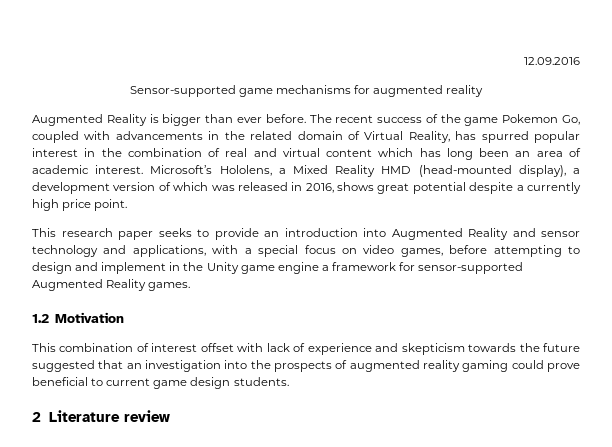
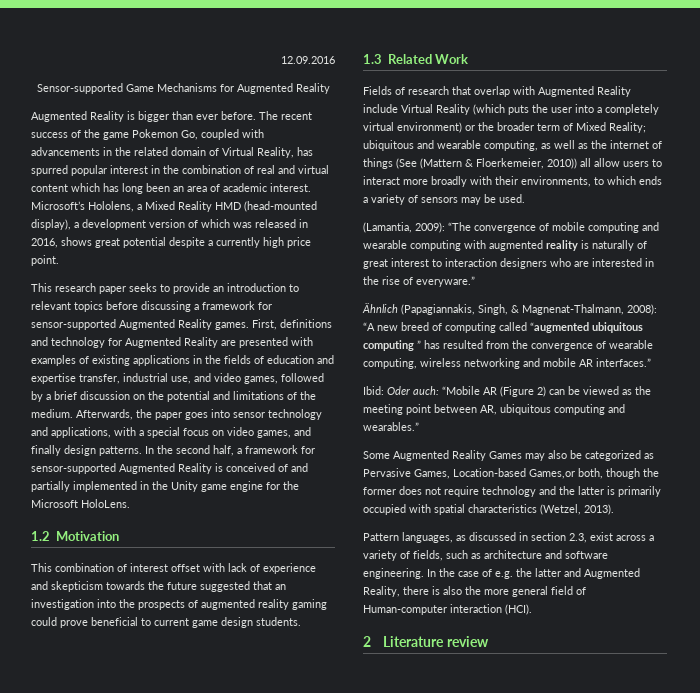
- Sensor-supported game mechanisms for augmented reality
+ Sensor-supported Game Mechanisms for Augmented Reality
- This research paper seeks to provide an introduction into Augmented Reality and sensor technology and applications, with a special focus on video games, before attempting to design and implement in the Unity game engine a framework for sensor-supported Augmented Reality games.
+ This research paper seeks to provide an introduction to relevant topics before discussing a framework for sensor-supported Augmented Reality games. First, definitions and technology for Augmented Reality are presented with examples of existing applications in the fields of education and expertise transfer, industrial use, and video games, followed by a brief discussion on the potential and limitations of the medium. Afterwards, the paper goes into sensor technology and applications, with a special focus on video games, and finally design patterns. In the second half, a framework for sensor-supported Augmented Reality is conceived of and partially implemented in the Unity game engine for the Microsoft HoloLens.
+ 1.3 Related Work
+ Fields of research that overlap with Augmented Reality include Virtual Reality (which puts the user into a completely virtual environment) or the broader term of Mixed Reality; ubiquitous and wearable computing, as well as the internet of things (See (Mattern & Floerkemeier, 2010)) all allow users to interact more broadly with their environments, to which ends a variety of sensors may be used.
+ (Lamantia, 2009): “The convergence of mobile computing and wearable computing with augmented reality is naturally of great interest to interaction designers who are interested in the rise of everyware.”
+ Ähnlich (Papagiannakis, Singh, & Magnenat-Thalmann, 2008): “A new breed of computing called “augmented ubiquitous computing ” has resulted from the convergence of wearable computing, wireless networking and mobile AR interfaces.”
+ Ibid: Oder auch: “Mobile AR (Figure 2) can be viewed as the meeting point between AR, ubiquitous computing and wearables.”
+ Some Augmented Reality Games may also be categorized as Pervasive Games, Location-based Games,or both, though the former does not require technology and the latter is primarily occupied with spatial characteristics (Wetzel, 2013).
+ Pattern languages, as discussed in section 2.3, exist across a variety of fields, such as architecture and software engineering. In the case of e.g. the latter and Augmented Reality, there is also the more general field of Human-computer interaction (HCI).

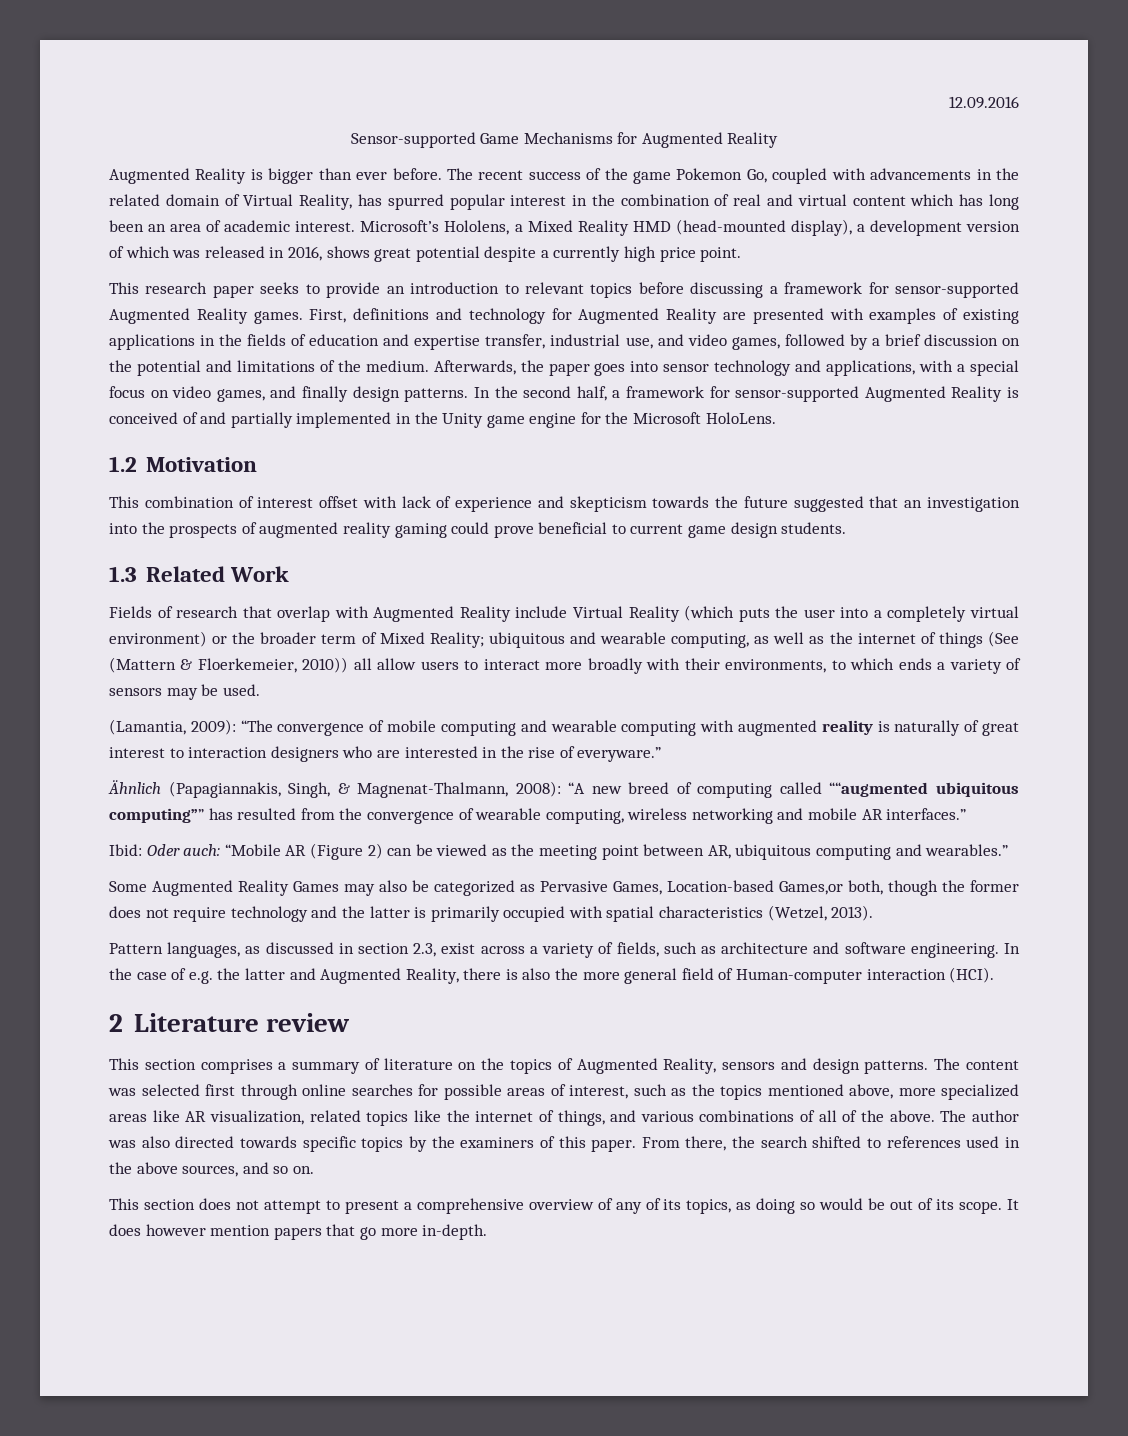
- Ähnlich (Papagiannakis, Singh, & Magnenat-Thalmann, 2008): “A new breed of computing called “augmented ubiquitous computing ” has resulted from the convergence of wearable computing, wireless networking and mobile AR interfaces.”
+ Ähnlich (Papagiannakis, Singh, & Magnenat-Thalmann, 2008): “A new breed of computing called ““augmented ubiquitous computing”” has resulted from the convergence of wearable computing, wireless networking and mobile AR interfaces.”
+ This section comprises a summary of literature on the topics of Augmented Reality, sensors and design patterns. The content was selected first through online searches for possible areas of interest, such as the topics mentioned above, more specialized areas like AR visualization, related topics like the internet of things, and various combinations of all of the above. The author was also directed towards specific topics by the examiners of this paper. From there, the search shifted to references used in the above sources, and so on.
+ This section does not attempt to present a comprehensive overview of any of its topics, as doing so would be out of its scope. It does however mention papers that go more in-depth.

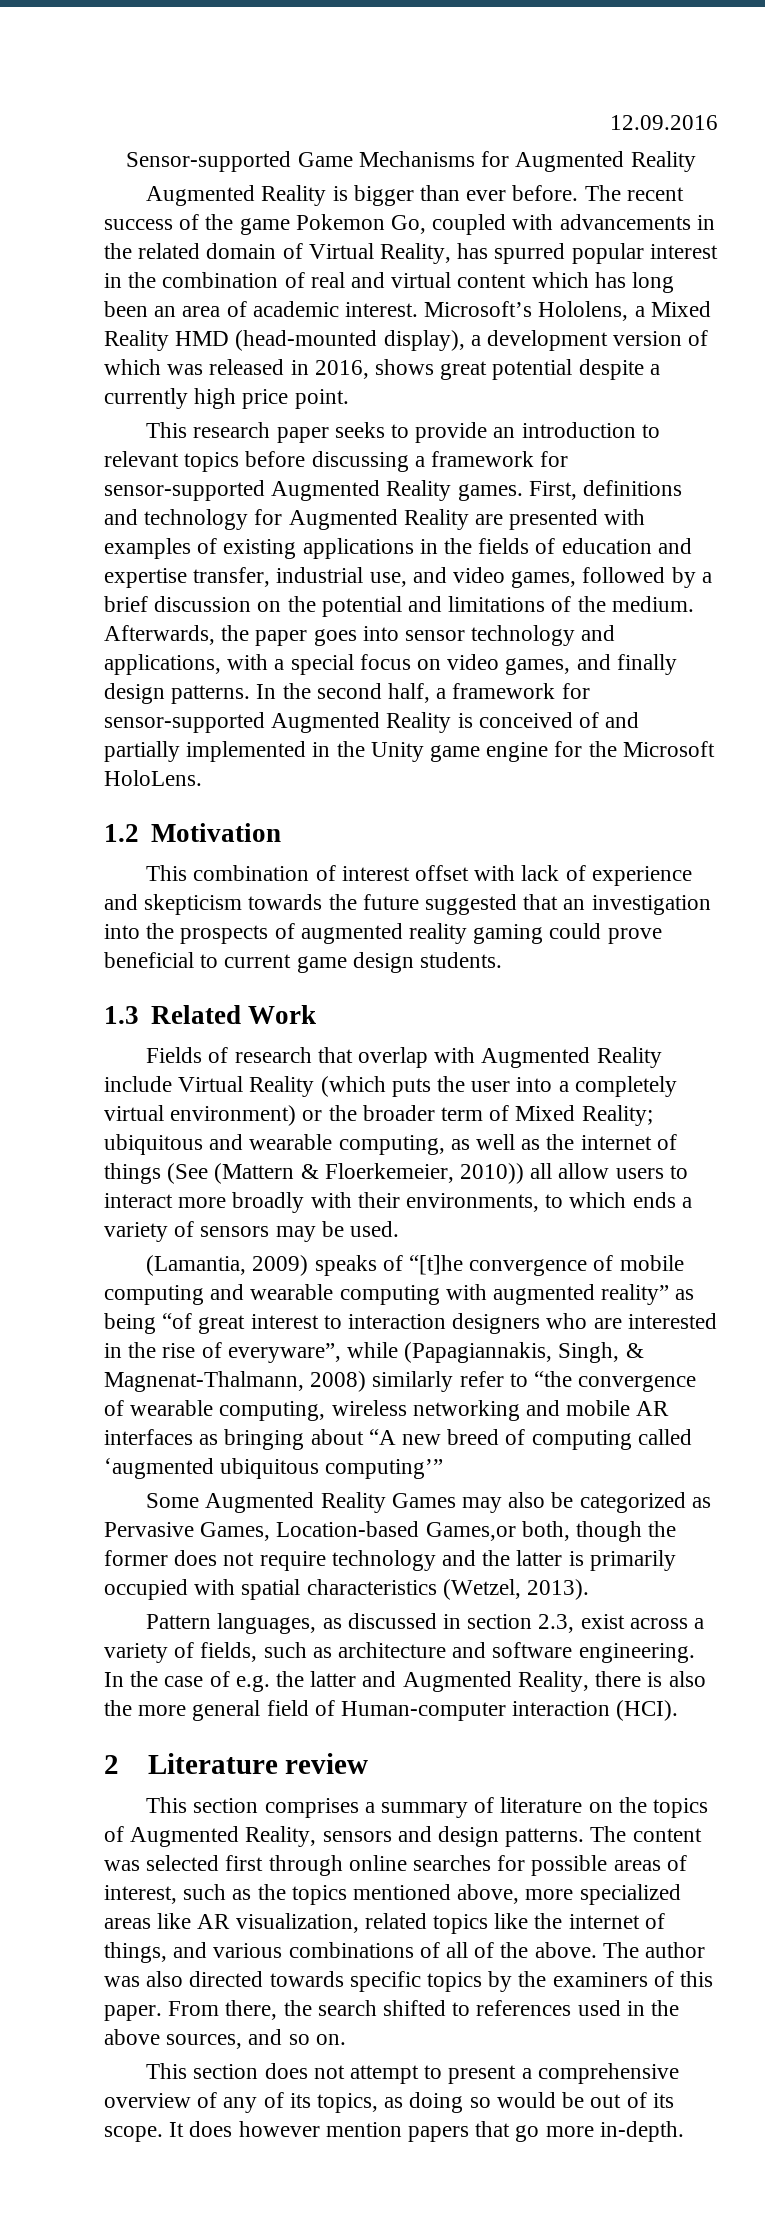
- (Lamantia, 2009): “The convergence of mobile computing and wearable computing with augmented reality is naturally of great interest to interaction designers who are interested in the rise of everyware.”
- Ähnlich (Papagiannakis, Singh, & Magnenat-Thalmann, 2008): “A new breed of computing called ““augmented ubiquitous computing”” has resulted from the convergence of wearable computing, wireless networking and mobile AR interfaces.”
- Ibid: Oder auch: “Mobile AR (Figure 2) can be viewed as the meeting point between AR, ubiquitous computing and wearables.”
+ (Lamantia, 2009) speaks of “[t]he convergence of mobile computing and wearable computing with augmented reality” as being “of great interest to interaction designers who are interested in the rise of everyware”, while (Papagiannakis, Singh, & Magnenat-Thalmann, 2008) similarly refer to “the convergence of wearable computing, wireless networking and mobile AR interfaces as bringing about “A new breed of computing called ‘augmented ubiquitous computing’”

